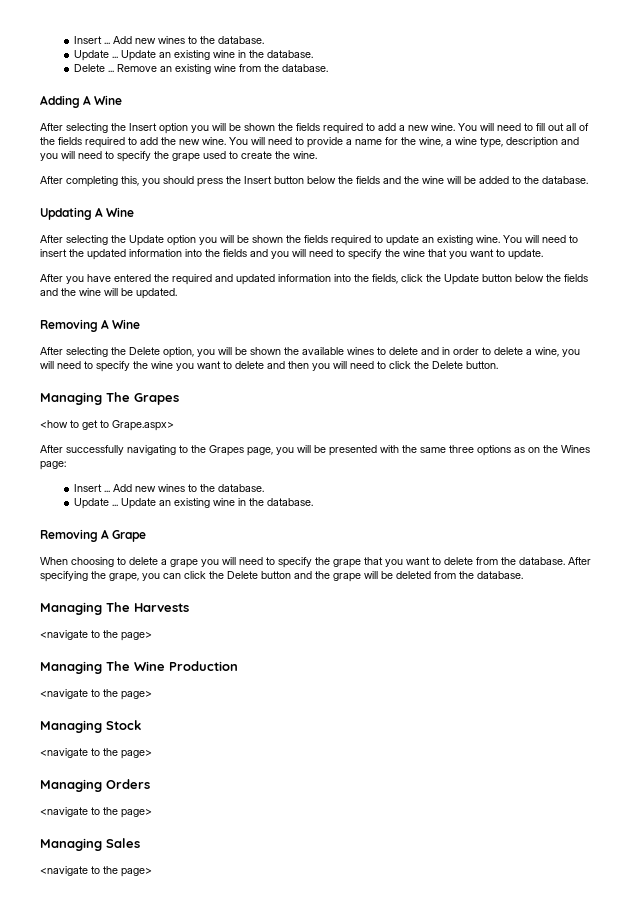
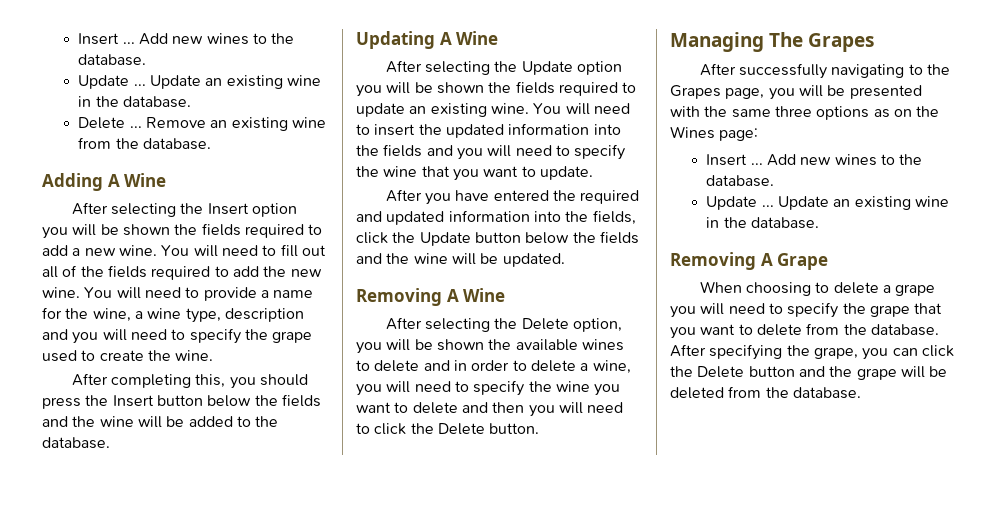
- <how to get to Grape.aspx>
- Managing The Harvests
- <navigate to the page>
- Managing The Wine Production
- <navigate to the page>
- Managing Stock
- <navigate to the page>
- Managing Orders
- <navigate to the page>
- Managing Sales
- <navigate to the page>

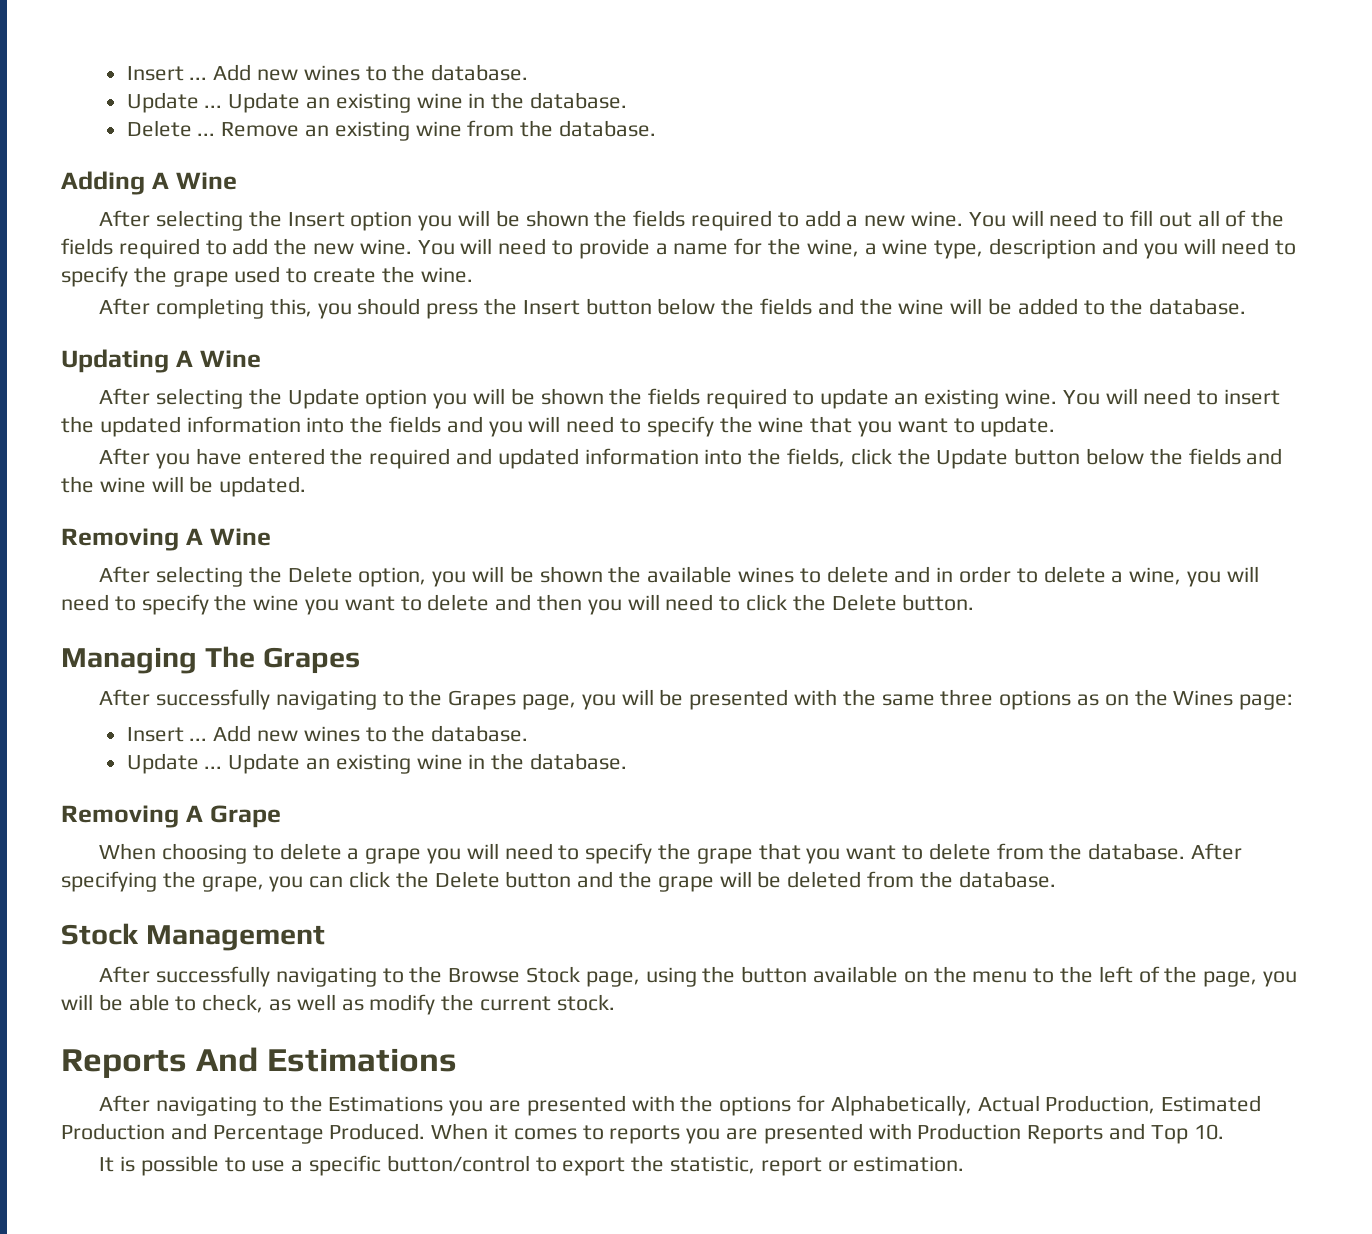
+ Stock Management
+ After successfully navigating to the Browse Stock page, using the button available on the menu to the left of the page, you will be able to check, as well as modify the current stock.
+ Reports And Estimations
+ After navigating to the Estimations you are presented with the options for Alphabetically, Actual Production, Estimated Production and Percentage Produced. When it comes to reports you are presented with Production Reports and Top 10.
+ It is possible to use a specific button/control to export the statistic, report or estimation.

